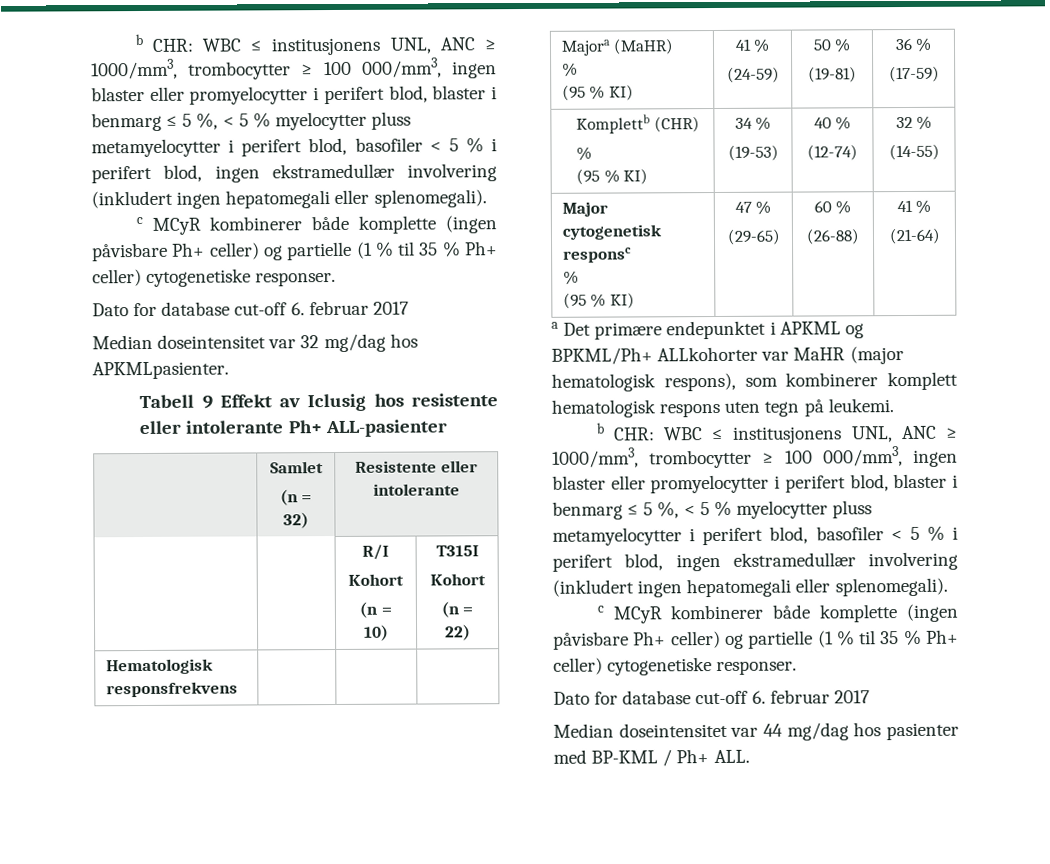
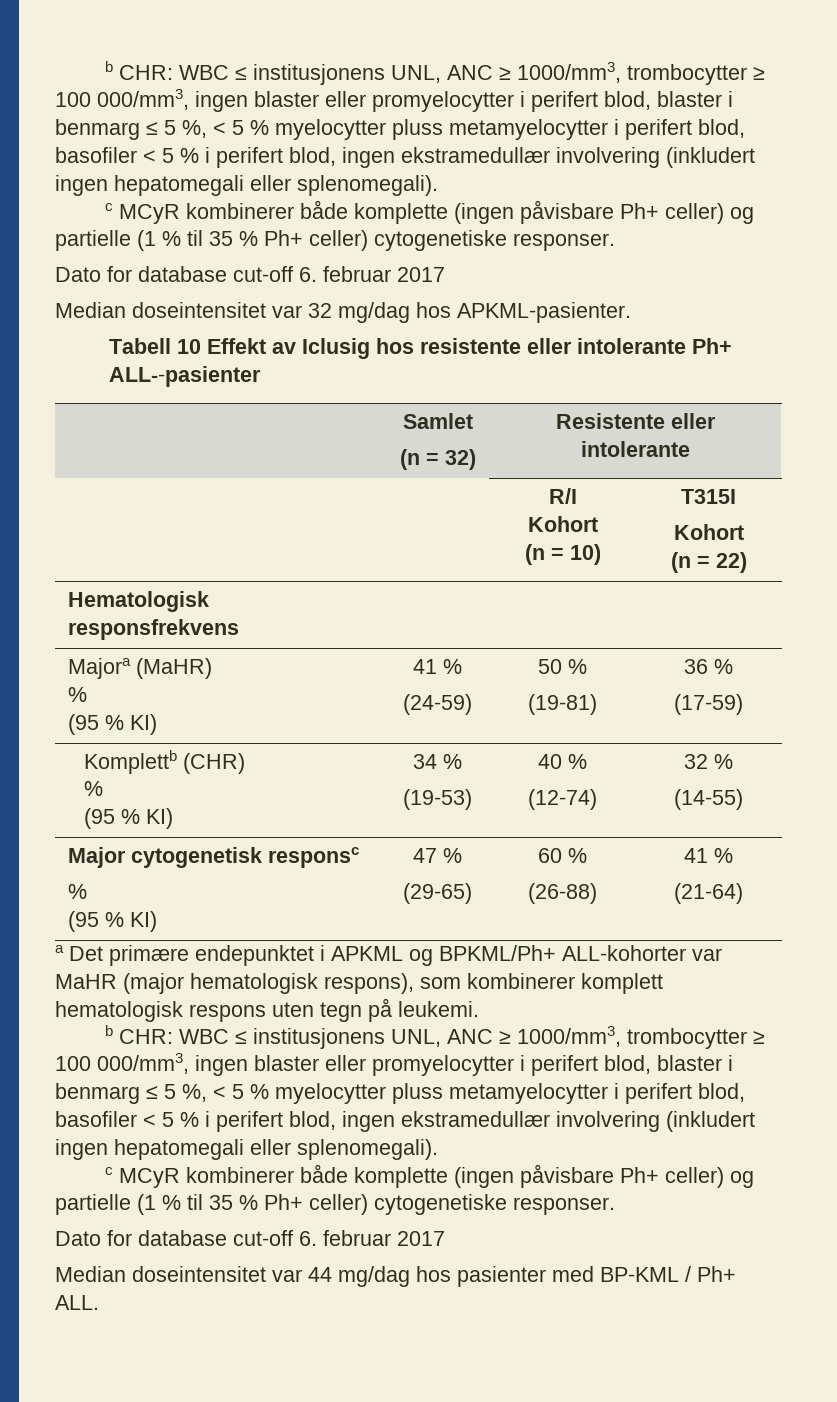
- Median doseintensitet var 32 mg/dag hos APKMLpasienter.
+ Median doseintensitet var 32 mg/dag hos APKML-pasienter.
- Tabell 9 Effekt av Iclusig hos resistente eller intolerante Ph+ ALL-pasienter
+ Tabell 10 Effekt av Iclusig hos resistente eller intolerante Ph+ ALL--pasienter
- a Det primære endepunktet i APKML og BPKML/Ph+ ALLkohorter var MaHR (major hematologisk respons), som kombinerer komplett hematologisk respons uten tegn på leukemi.
+ a Det primære endepunktet i APKML og BPKML/Ph+ ALL-kohorter var MaHR (major hematologisk respons), som kombinerer komplett hematologisk respons uten tegn på leukemi.

